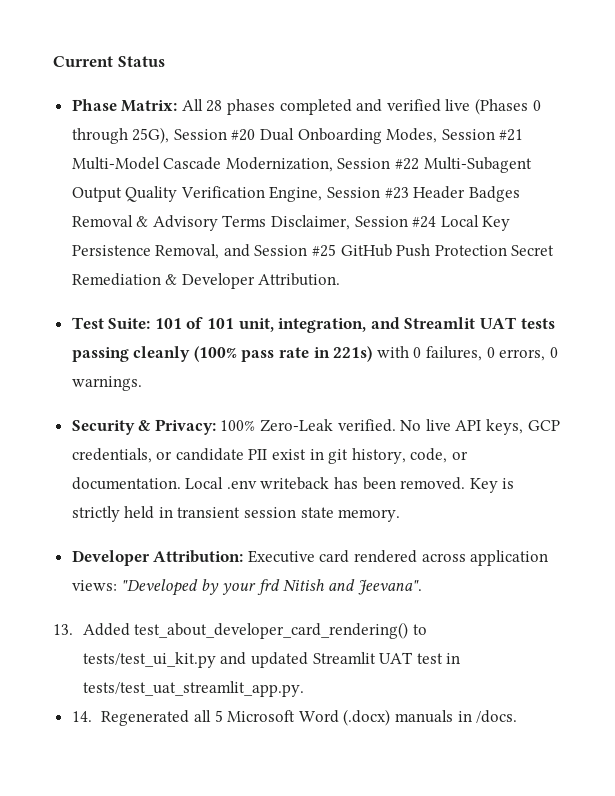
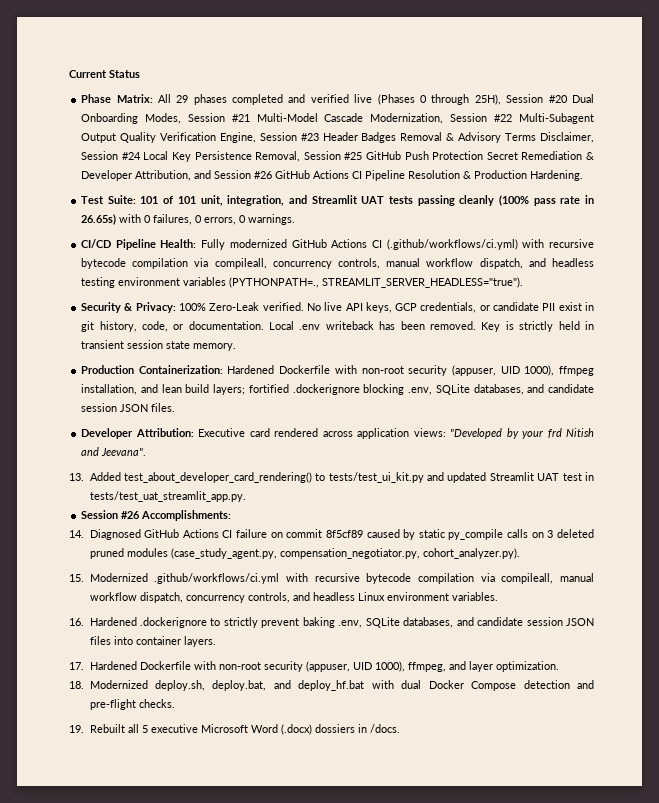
- Phase Matrix: All 28 phases completed and verified live (Phases 0 through 25G), Session #20 Dual Onboarding Modes, Session #21 Multi-Model Cascade Modernization, Session #22 Multi-Subagent Output Quality Verification Engine, Session #23 Header Badges Removal & Advisory Terms Disclaimer, Session #24 Local Key Persistence Removal, and Session #25 GitHub Push Protection Secret Remediation & Developer Attribution.
+ Phase Matrix: All 29 phases completed and verified live (Phases 0 through 25H), Session #20 Dual Onboarding Modes, Session #21 Multi-Model Cascade Modernization, Session #22 Multi-Subagent Output Quality Verification Engine, Session #23 Header Badges Removal & Advisory Terms Disclaimer, Session #24 Local Key Persistence Removal, Session #25 GitHub Push Protection Secret Remediation & Developer Attribution, and Session #26 GitHub Actions CI Pipeline Resolution & Production Hardening.
- Test Suite: 101 of 101 unit, integration, and Streamlit UAT tests passing cleanly (100% pass rate in 221s) with 0 failures, 0 errors, 0 warnings.
+ Test Suite: 101 of 101 unit, integration, and Streamlit UAT tests passing cleanly (100% pass rate in 26.65s) with 0 failures, 0 errors, 0 warnings.
+ CI/CD Pipeline Health: Fully modernized GitHub Actions CI (.github/workflows/ci.yml) with recursive bytecode compilation via compileall, concurrency controls, manual workflow dispatch, and headless testing environment variables (PYTHONPATH=., STREAMLIT_SERVER_HEADLESS="true").
+ Production Containerization: Hardened Dockerfile with non-root security (appuser, UID 1000), ffmpeg installation, and lean build layers; fortified .dockerignore blocking .env, SQLite databases, and candidate session JSON files.
- 14. Regenerated all 5 Microsoft Word (.docx) manuals in /docs.
+ Session #26 Accomplishments:
+ 14. Diagnosed GitHub Actions CI failure on commit 8f5cf89 caused by static py_compile calls on 3 deleted pruned modules (case_study_agent.py, compensation_negotiator.py, cohort_analyzer.py).
+ 15. Modernized .github/workflows/ci.yml with recursive bytecode compilation via compileall, manual workflow dispatch, concurrency controls, and headless Linux environment variables.
+ 16. Hardened .dockerignore to strictly prevent baking .env, SQLite databases, and candidate session JSON files into container layers.
+ 17. Hardened Dockerfile with non-root security (appuser, UID 1000), ffmpeg, and layer optimization.
+ 18. Modernized deploy.sh, deploy.bat, and deploy_hf.bat with dual Docker Compose detection and pre-flight checks.
+ 19. Rebuilt all 5 executive Microsoft Word (.docx) dossiers in /docs.

